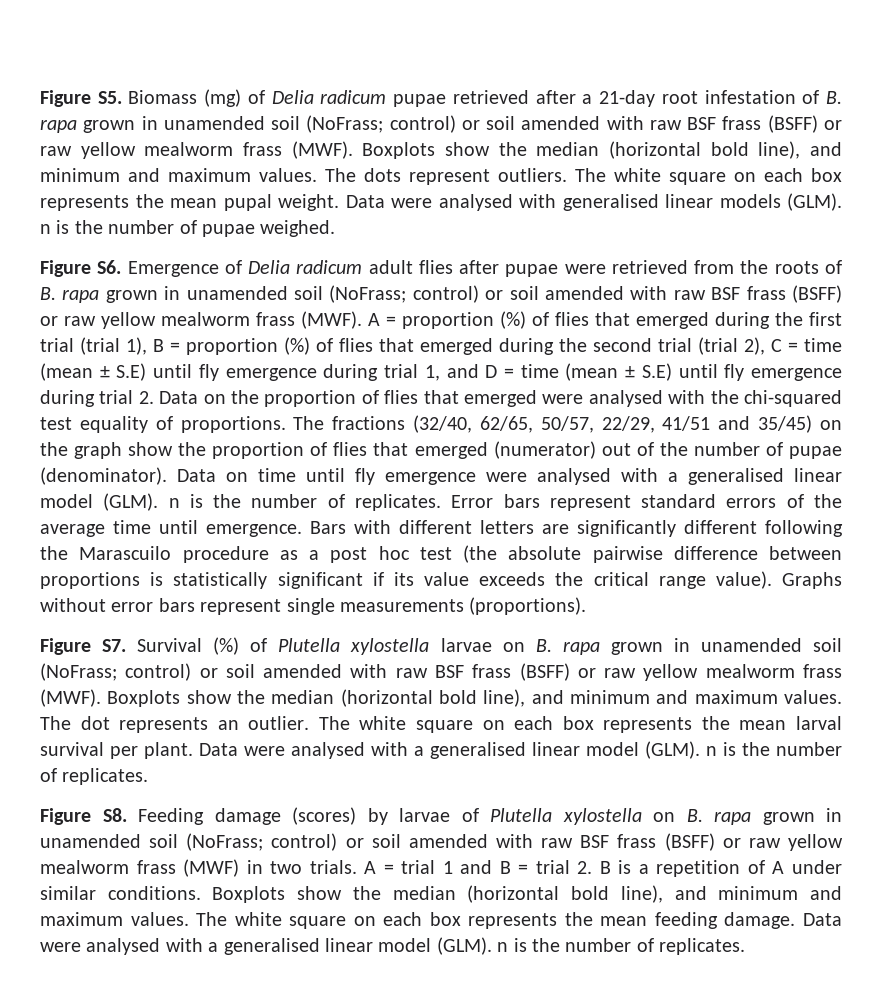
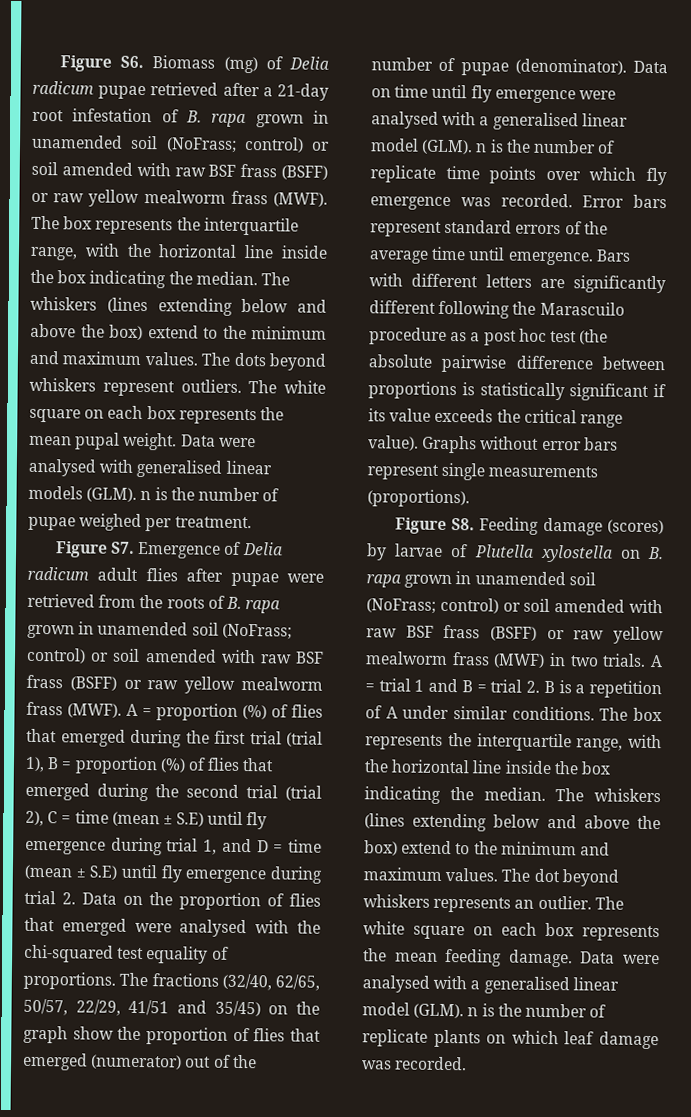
- Figure S5. Biomass (mg) of Delia radicum pupae retrieved after a 21-day root infestation of B. rapa grown in unamended soil (NoFrass; control) or soil amended with raw BSF frass (BSFF) or raw yellow mealworm frass (MWF). Boxplots show the median (horizontal bold line), and minimum and maximum values.
+ Figure S6. Biomass (mg) of Delia radicum pupae retrieved after a 21-day root infestation of B. rapa grown in unamended soil (NoFrass; control) or soil amended with raw BSF frass (BSFF) or raw yellow mealworm frass (MWF). The box represents the interquartile range, with the horizontal line inside the box indicating the median. The whiskers (lines extending below and above the box) extend to the minimum and maximum values.
- The dots represent outliers.
+ The dots beyond whiskers represent outliers.
- Data were analysed with generalised linear models (GLM). n is the number of pupae weighed.
- Figure S6. Emergence of Delia radicum adult flies after pupae were retrieved from the roots of B. rapa grown in unamended soil (NoFrass; control) or soil amended with raw BSF frass (BSFF) or raw yellow mealworm frass (MWF).
+ Data were analysed with generalised linear models (GLM). n is the number of pupae weighed per treatment.
+ Figure S7. Emergence of Delia radicum adult flies after pupae were retrieved from the roots of B. rapa grown in unamended soil (NoFrass; control) or soil amended with raw BSF frass (BSFF) or raw yellow mealworm frass (MWF).
- Data on time until fly emergence were analysed with a generalised linear model (GLM). n is the number of replicates.
+ Data on time until fly emergence were analysed with a generalised linear model (GLM). n is the number of replicate time points over which fly emergence was recorded.
- Figure S7. Survival (%) of Plutella xylostella larvae on B. rapa grown in unamended soil (NoFrass; control) or soil amended with raw BSF frass (BSFF) or raw yellow mealworm frass (MWF). Boxplots show the median (horizontal bold line), and minimum and maximum values. The dot represents an outlier. The white square on each box represents the mean larval survival per plant. Data were analysed with a generalised linear model (GLM). n is the number of replicates.
- Boxplots show the median (horizontal bold line), and minimum and maximum values. The white square on each box represents the mean feeding damage. Data were analysed with a generalised linear model (GLM). n is the number of replicates.
+ The box represents the interquartile range, with the horizontal line inside the box indicating the median. The whiskers (lines extending below and above the box) extend to the minimum and maximum values. The dot beyond whiskers represents an outlier. The white square on each box represents the mean feeding damage. Data were analysed with a generalised linear model (GLM). n is the number of replicate plants on which leaf damage was recorded.

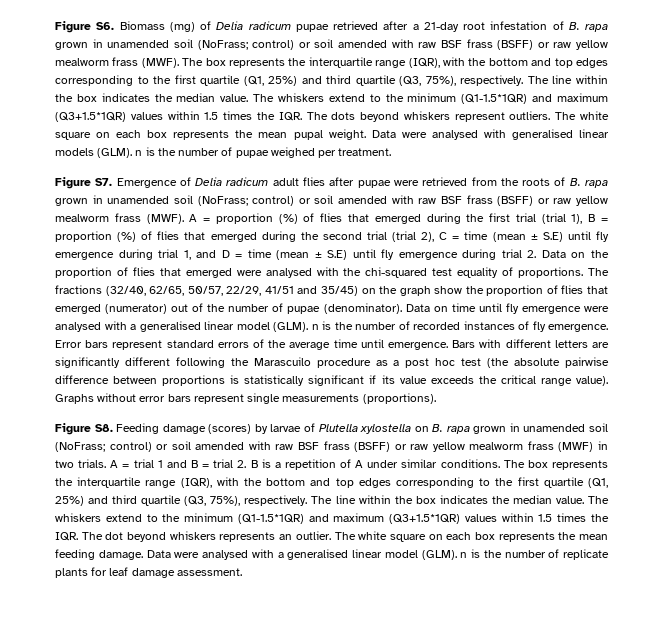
- The box represents the interquartile range, with the horizontal line inside the box indicating the median. The whiskers (lines extending below and above the box) extend to the minimum and maximum values. The dots beyond whiskers represent outliers.
+ The box represents the interquartile range (IQR), with the bottom and top edges corresponding to the first quartile (Q1, 25%) and third quartile (Q3, 75%), respectively. The line within the box indicates the median value. The whiskers extend to the minimum (Q1-1.5*1QR) and maximum (Q3+1.5*1QR) values within 1.5 times the IQR. The dots beyond whiskers represent outliers.
- Data on time until fly emergence were analysed with a generalised linear model (GLM). n is the number of replicate time points over which fly emergence was recorded.
+ Data on time until fly emergence were analysed with a generalised linear model (GLM). n is the number of recorded instances of fly emergence.
- The box represents the interquartile range, with the horizontal line inside the box indicating the median. The whiskers (lines extending below and above the box) extend to the minimum and maximum values. The dot beyond whiskers represents an outlier.
+ The box represents the interquartile range (IQR), with the bottom and top edges corresponding to the first quartile (Q1, 25%) and third quartile (Q3, 75%), respectively. The line within the box indicates the median value. The whiskers extend to the minimum (Q1-1.5*1QR) and maximum (Q3+1.5*1QR) values within 1.5 times the IQR. The dot beyond whiskers represents an outlier.
- Data were analysed with a generalised linear model (GLM). n is the number of replicate plants on which leaf damage was recorded.
+ Data were analysed with a generalised linear model (GLM). n is the number of replicate plants for leaf damage assessment.

